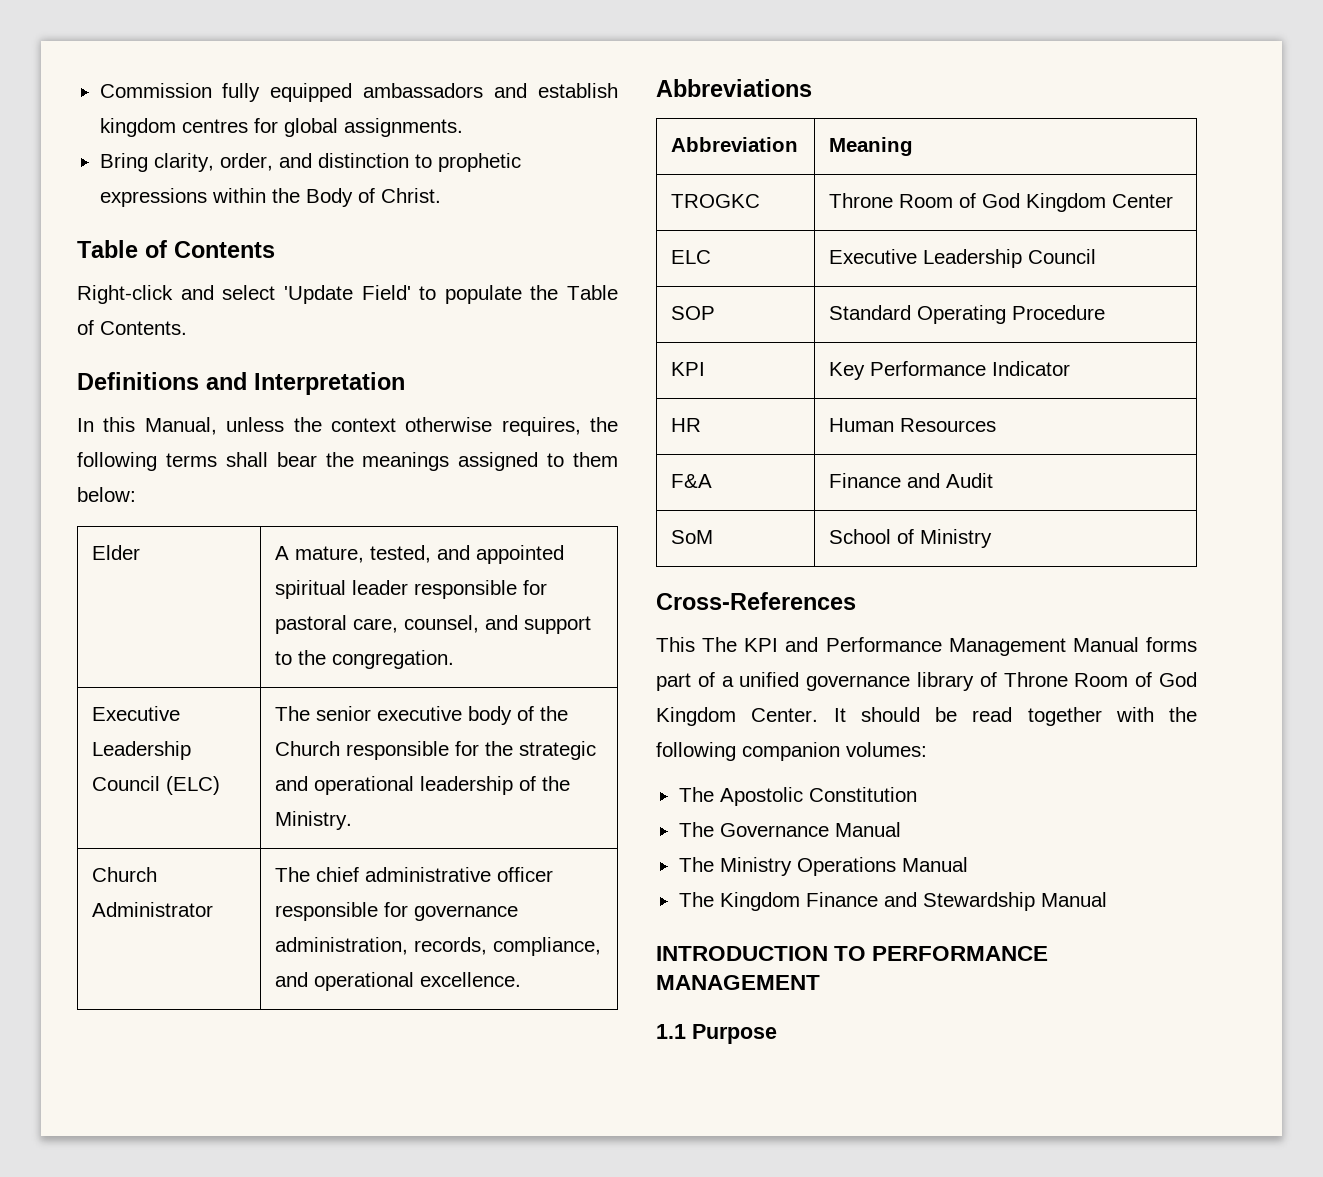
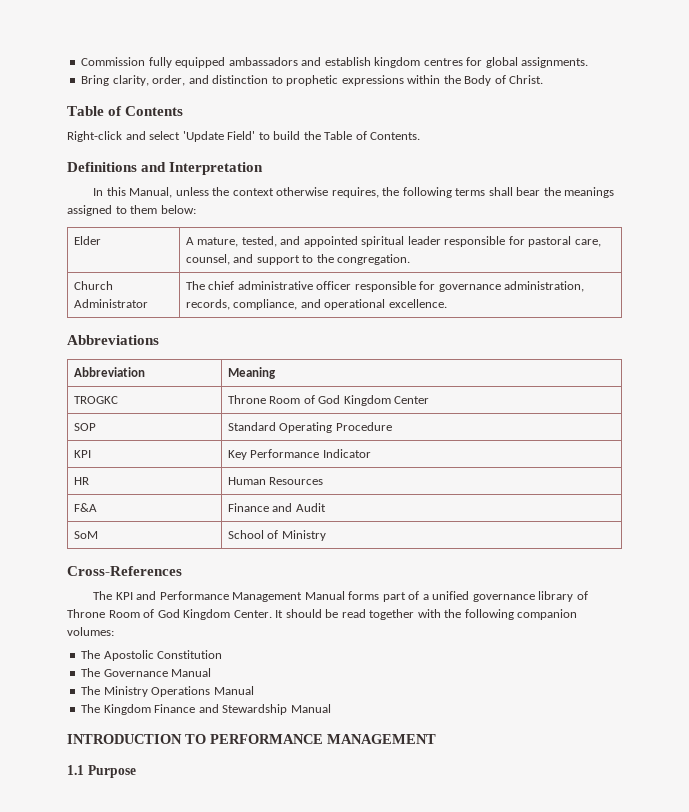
- Right-click and select 'Update Field' to populate the Table of Contents.
+ Right-click and select 'Update Field' to build the Table of Contents.
- Executive Leadership Council (ELC) | The senior executive body of the Church responsible for the strategic and operational leadership of the Ministry.
- ELC | Executive Leadership Council
- This The KPI and Performance Management Manual forms part of a unified governance library of Throne Room of God Kingdom Center.
+ The KPI and Performance Management Manual forms part of a unified governance library of Throne Room of God Kingdom Center.

